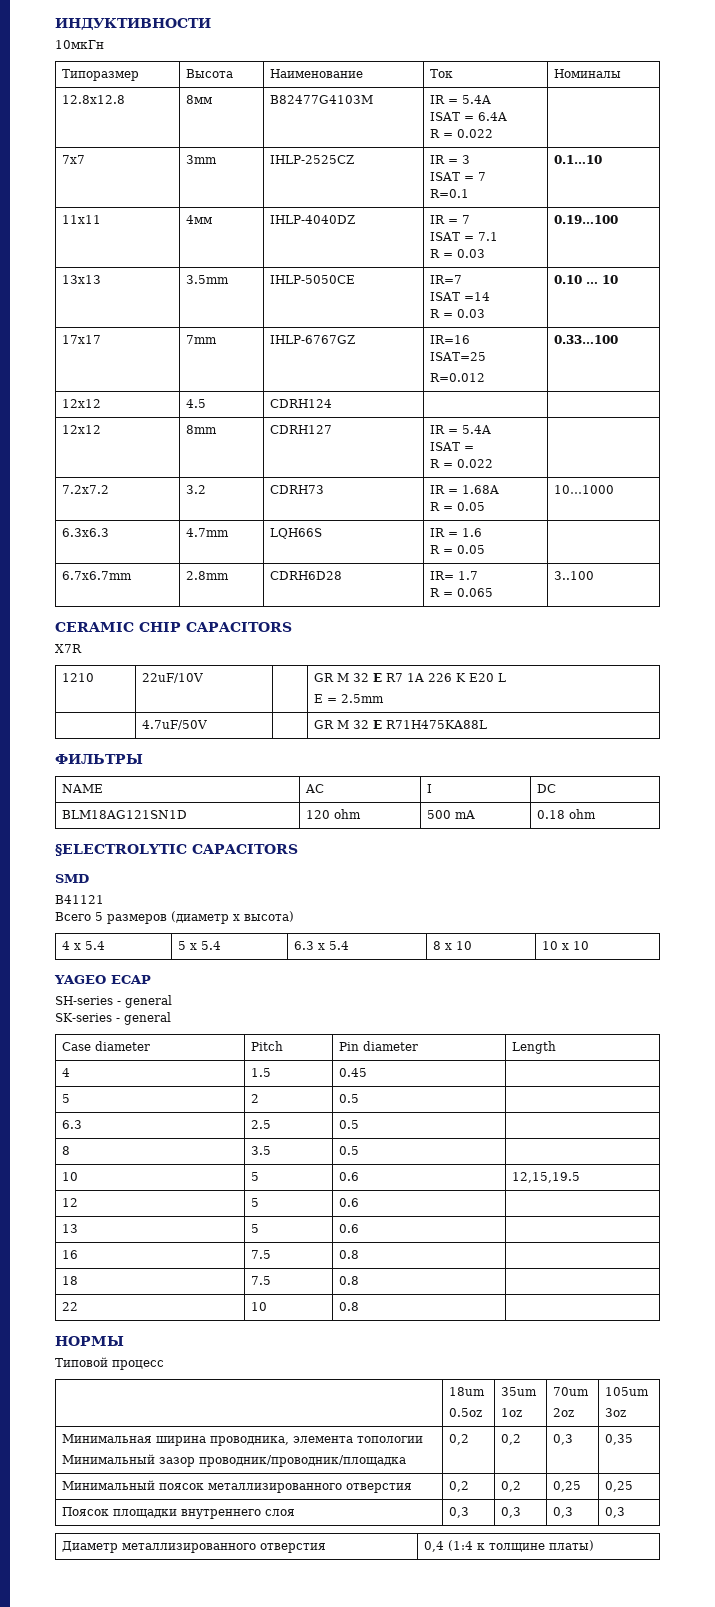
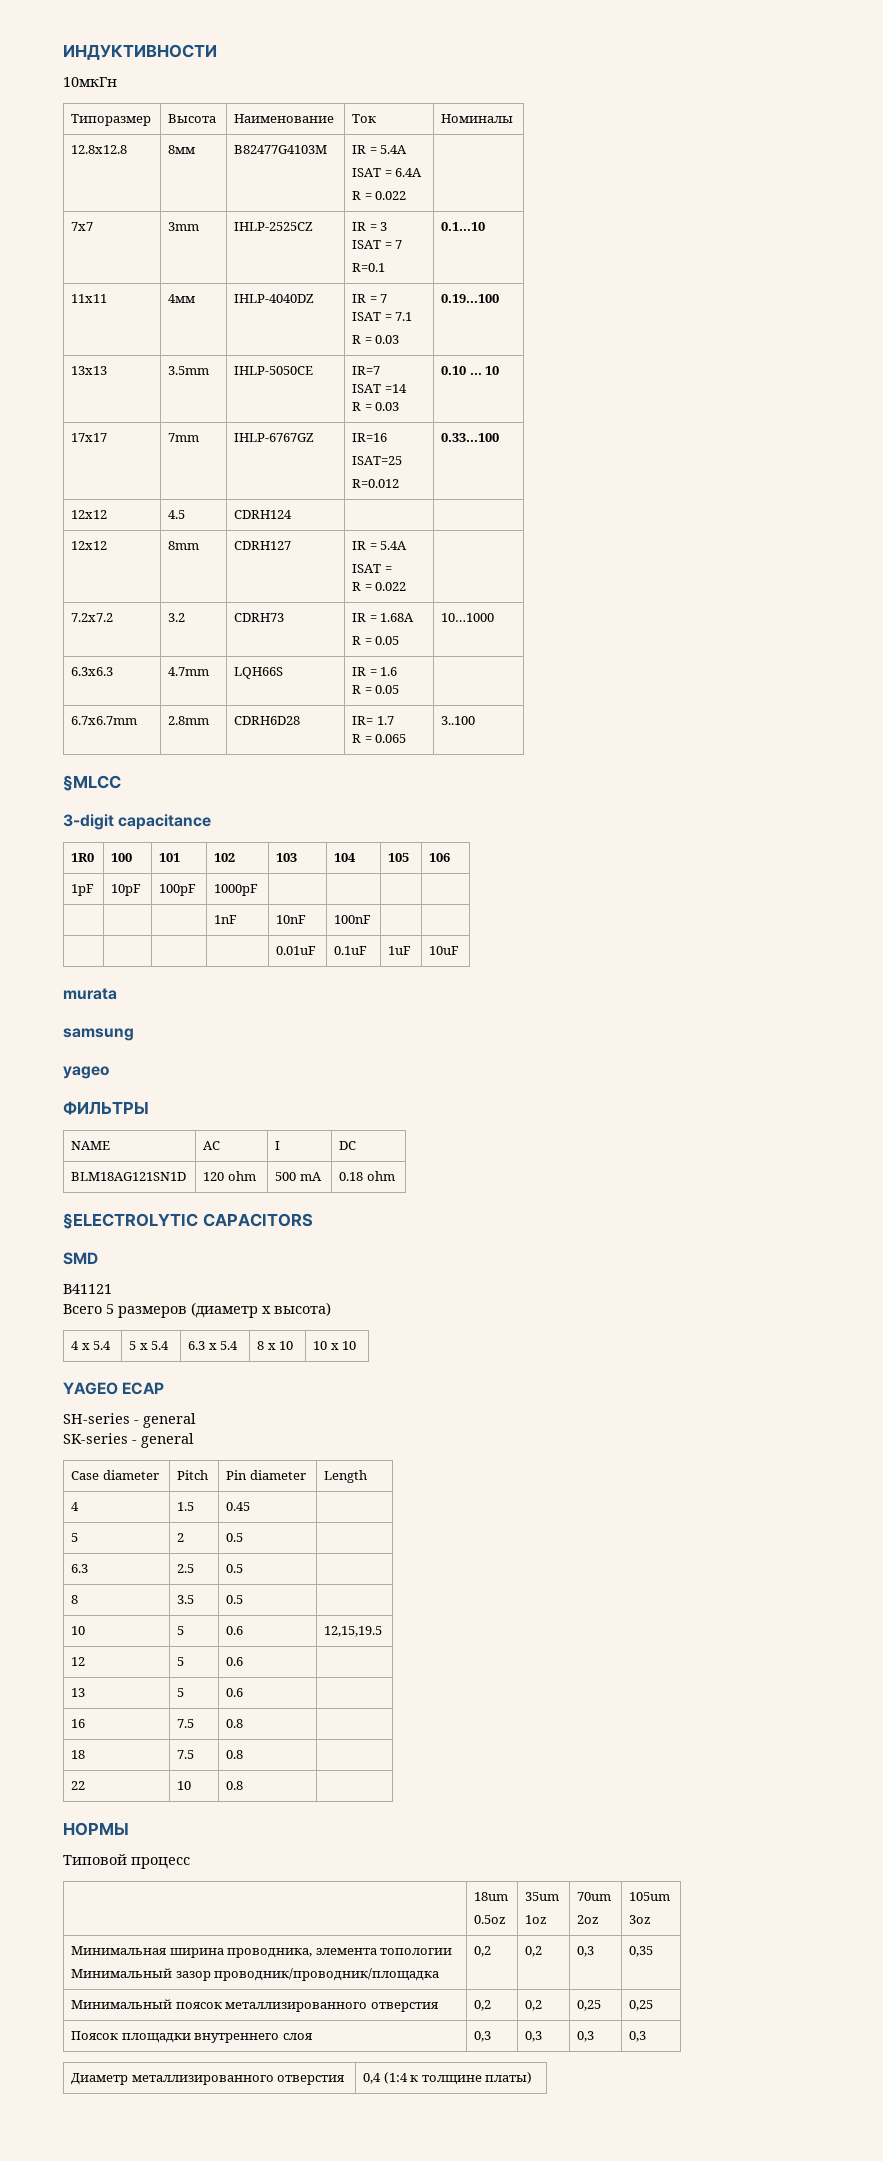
- CERAMIC CHIP CAPACITORS
- X7R
- 1210 | 22uF/10V | | GR M 32 E R7 1A 226 K E20 L
- E = 2.5mm
- | 4.7uF/50V | | GR M 32 E R71H475KA88L
+ §MLCC
+ 3-digit capacitance
+ 1R0 | 100 | 101 | 102 | 103 | 104 | 105 | 106
+ 1pF | 10pF | 100pF | 1000pF | | | |
+ | | | 1nF | 10nF | 100nF | |
+ | | | | 0.01uF | 0.1uF | 1uF | 10uF
+ murata
+ samsung
+ yageo

